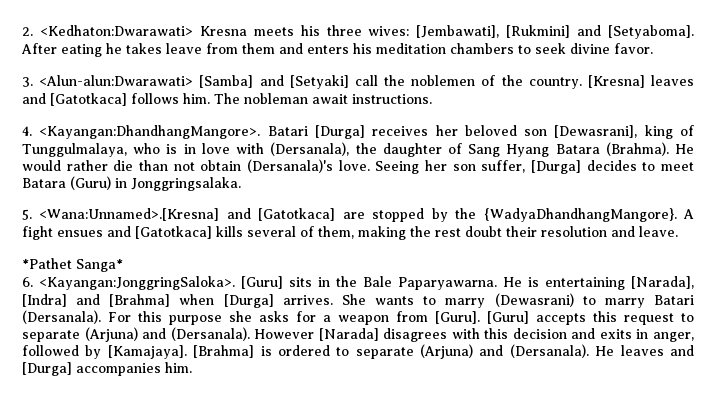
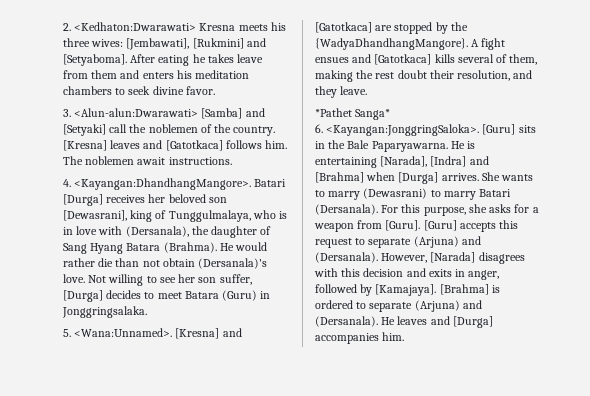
- The nobleman await instructions.
+ The noblemen await instructions.
- Seeing her son suffer, [Durga] decides to meet Batara (Guru) in Jonggringsalaka.
+ Not willing to see her son suffer, [Durga] decides to meet Batara (Guru) in Jonggringsalaka.
- 5. <Wana:Unnamed>.[Kresna] and [Gatotkaca] are stopped by the {WadyaDhandhangMangore}.
+ 5. <Wana:Unnamed>. [Kresna] and [Gatotkaca] are stopped by the {WadyaDhandhangMangore}.
- A fight ensues and [Gatotkaca] kills several of them, making the rest doubt their resolution and leave.
+ A fight ensues and [Gatotkaca] kills several of them, making the rest doubt their resolution, and they leave.
- For this purpose she asks for a weapon from [Guru].
+ For this purpose, she asks for a weapon from [Guru].
- However [Narada] disagrees with this decision and exits in anger, followed by [Kamajaya].
+ However, [Narada] disagrees with this decision and exits in anger, followed by [Kamajaya].

